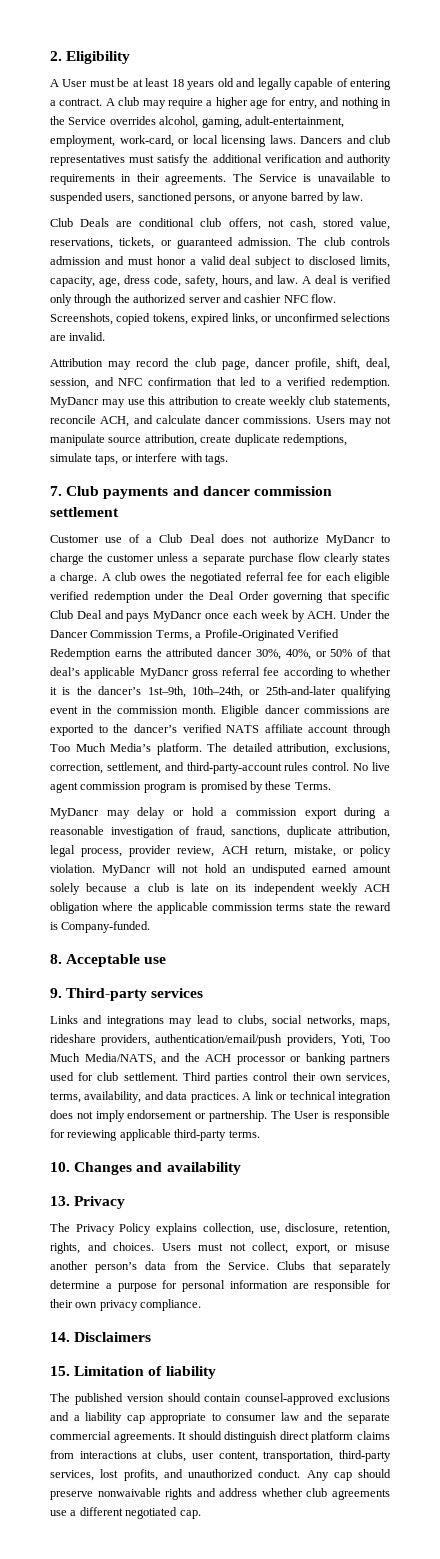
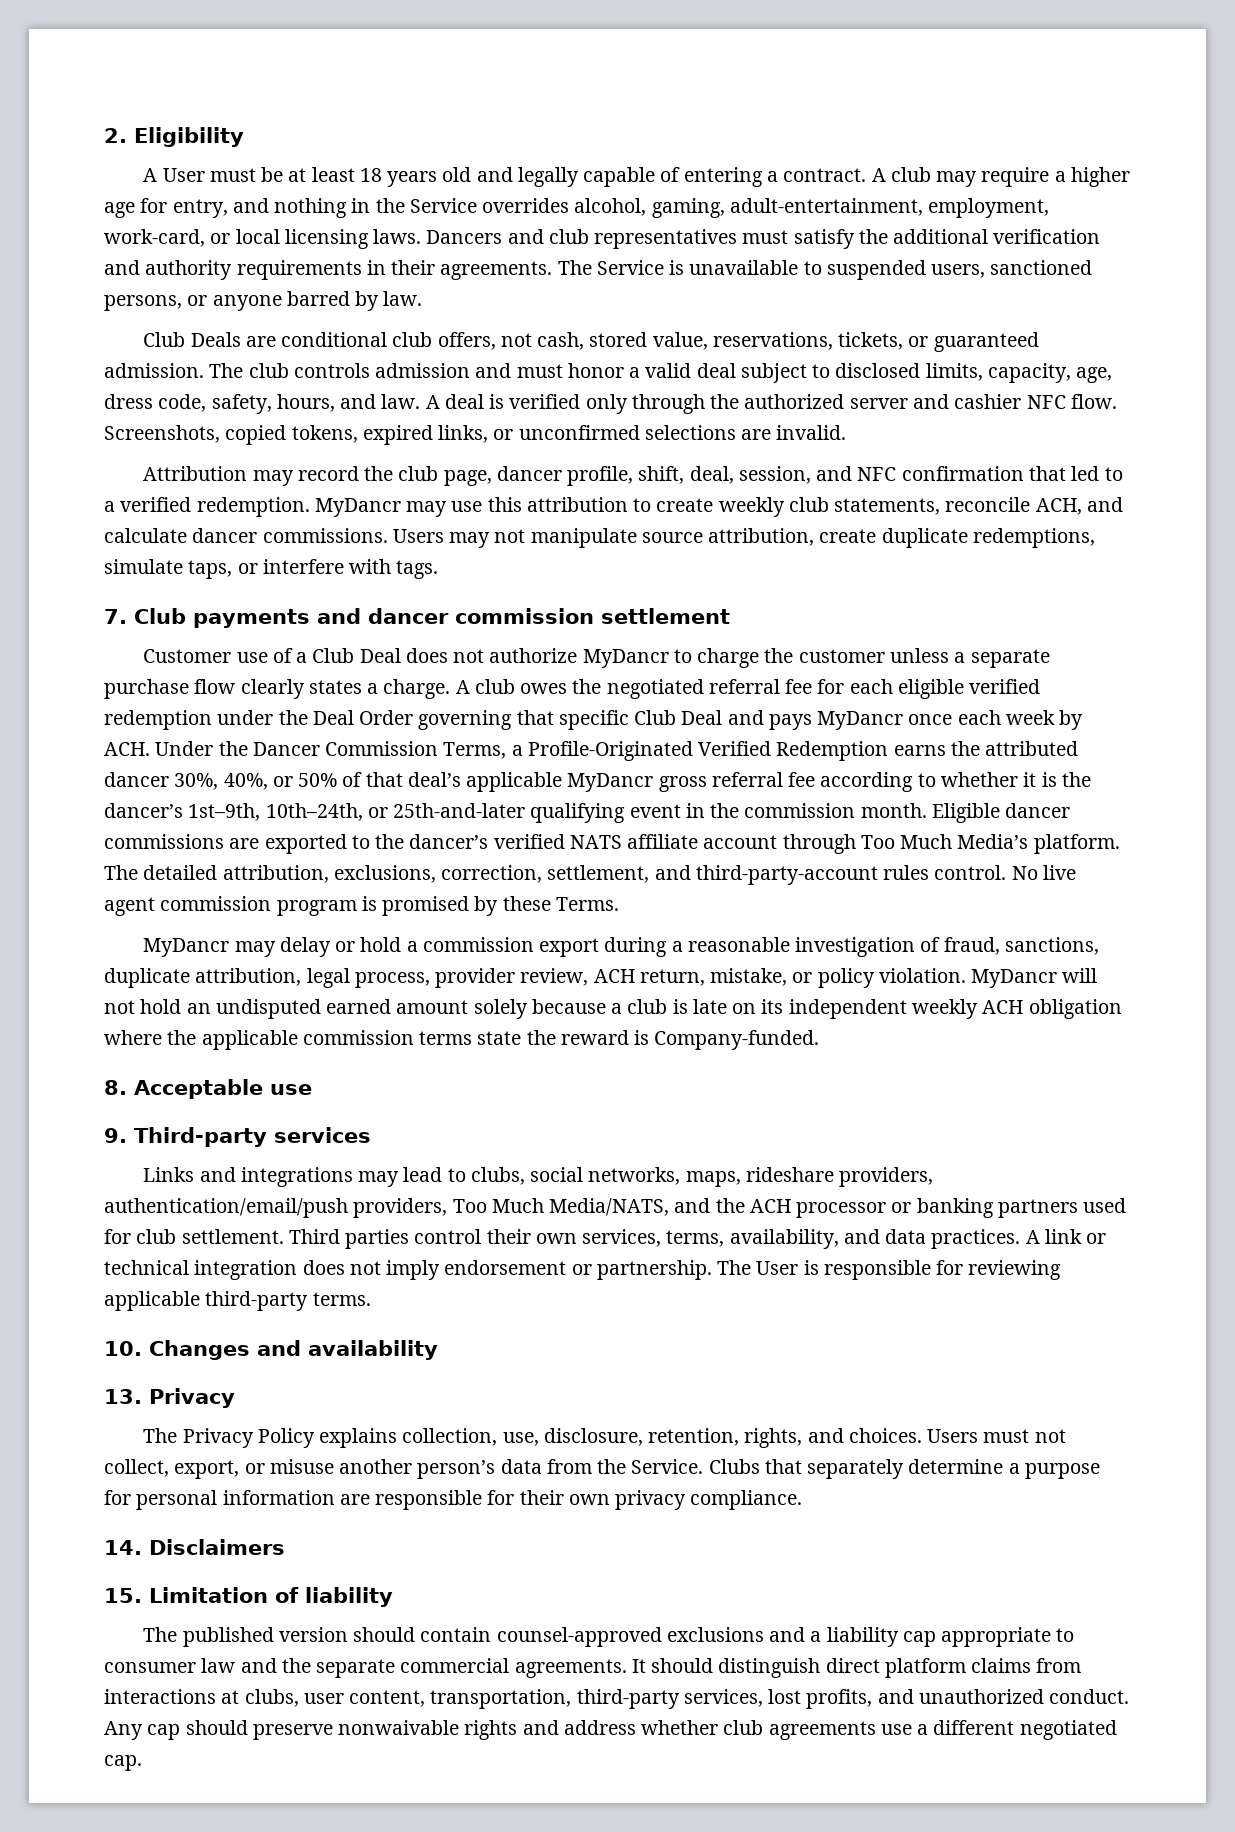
- Links and integrations may lead to clubs, social networks, maps, rideshare providers, authentication/email/push providers, Yoti, Too Much Media/NATS, and the ACH processor or banking partners used for club settlement.
+ Links and integrations may lead to clubs, social networks, maps, rideshare providers, authentication/email/push providers, Too Much Media/NATS, and the ACH processor or banking partners used for club settlement.

